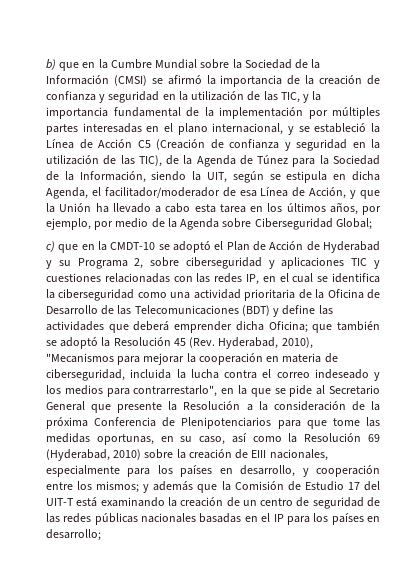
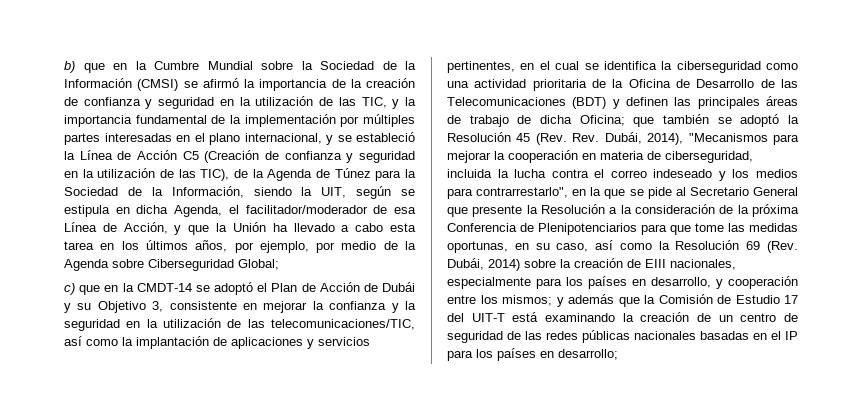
- c) que en la CMDT-10 se adoptó el Plan de Acción de Hyderabad y su Programa 2, sobre ciberseguridad y aplicaciones TIC y cuestiones relacionadas con las redes IP, en el cual se identifica la ciberseguridad como una actividad prioritaria de la Oficina de Desarrollo de las Telecomunicaciones (BDT) y define las actividades que deberá emprender dicha Oficina;
+ c) que en la CMDT-14 se adoptó el Plan de Acción de Dubái y su Objetivo 3, consistente en mejorar la confianza y la seguridad en la utilización de las telecomunicaciones/TIC, así como la implantación de aplicaciones y servicios pertinentes, en el cual se identifica la ciberseguridad como una actividad prioritaria de la Oficina de Desarrollo de las Telecomunicaciones (BDT) y definen las principales áreas de trabajo de dicha Oficina;
- que también se adoptó la Resolución 45 (Rev. Hyderabad, 2010), "Mecanismos para mejorar la cooperación en materia de ciberseguridad, incluida la lucha contra el correo indeseado y los medios para contrarrestarlo", en la que se pide al Secretario General que presente la Resolución a la consideración de la próxima Conferencia de Plenipotenciarios para que tome las medidas oportunas, en su caso, así como la Resolución 69 (Hyderabad, 2010) sobre la creación de EIII nacionales, especialmente para los países en desarrollo, y cooperación entre los mismos;
+ que también se adoptó la Resolución 45 (Rev. Rev. Dubái, 2014), "Mecanismos para mejorar la cooperación en materia de ciberseguridad, incluida la lucha contra el correo indeseado y los medios para contrarrestarlo", en la que se pide al Secretario General que presente la Resolución a la consideración de la próxima Conferencia de Plenipotenciarios para que tome las medidas oportunas, en su caso, así como la Resolución 69 (Rev. Dubái, 2014) sobre la creación de EIII nacionales, especialmente para los países en desarrollo, y cooperación entre los mismos;

